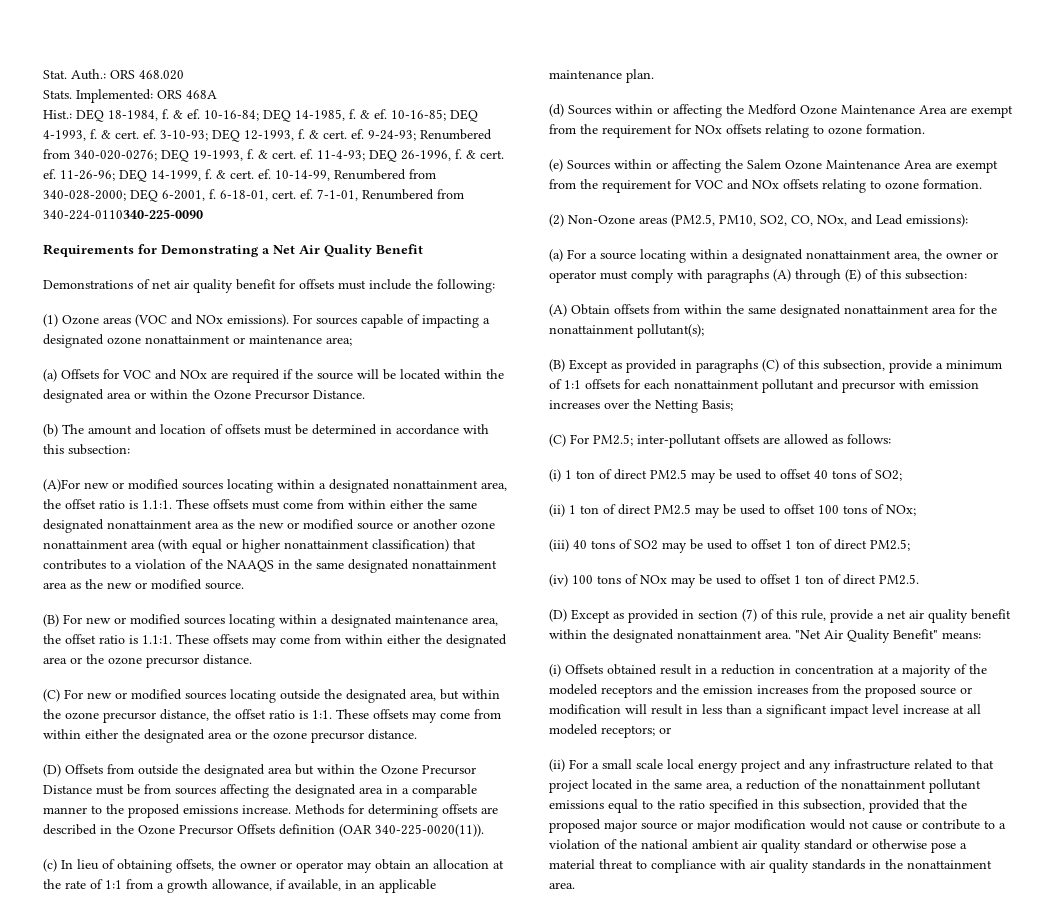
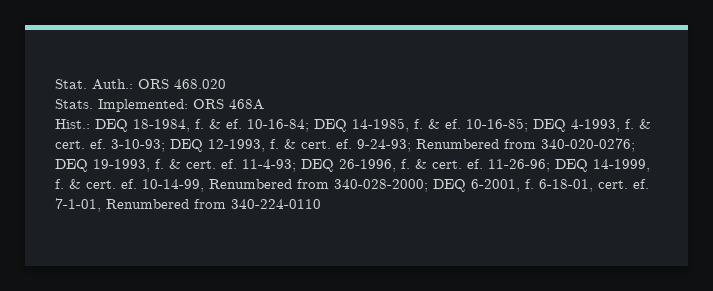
- 7-1-01, Renumbered from 340-224-0110340-225-0090
- Requirements for Demonstrating a Net Air Quality Benefit
- Demonstrations of net air quality benefit for offsets must include the following:
- (1) Ozone areas (VOC and NOx emissions). For sources capable of impacting a designated ozone nonattainment or maintenance area;
- (a) Offsets for VOC and NOx are required if the source will be located within the designated area or within the Ozone Precursor Distance.
- (b) The amount and location of offsets must be determined in accordance with this subsection:
- (A)For new or modified sources locating within a designated nonattainment area, the offset ratio is 1.1:1. These offsets must come from within either the same designated nonattainment area as the new or modified source or another ozone nonattainment area (with equal or higher nonattainment classification) that contributes to a violation of the NAAQS in the same designated nonattainment area as the new or modified source.
- (B) For new or modified sources locating within a designated maintenance area, the offset ratio is 1.1:1. These offsets may come from within either the designated area or the ozone precursor distance.
- (C) For new or modified sources locating outside the designated area, but within the ozone precursor distance, the offset ratio is 1:1. These offsets may come from within either the designated area or the ozone precursor distance.
- (D) Offsets from outside the designated area but within the Ozone Precursor Distance must be from sources affecting the designated area in a comparable manner to the proposed emissions increase. Methods for determining offsets are described in the Ozone Precursor Offsets definition (OAR 340-225-0020(11)).
- (c) In lieu of obtaining offsets, the owner or operator may obtain an allocation at the rate of 1:1 from a growth allowance, if available, in an applicable maintenance plan.
- (d) Sources within or affecting the Medford Ozone Maintenance Area are exempt from the requirement for NOx offsets relating to ozone formation.
- (e) Sources within or affecting the Salem Ozone Maintenance Area are exempt from the requirement for VOC and NOx offsets relating to ozone formation.
- (2) Non-Ozone areas (PM2.5, PM10, SO2, CO, NOx, and Lead emissions):
- (a) For a source locating within a designated nonattainment area, the owner or operator must comply with paragraphs (A) through (E) of this subsection:
- (A) Obtain offsets from within the same designated nonattainment area for the nonattainment pollutant(s);
- (B) Except as provided in paragraphs (C) of this subsection, provide a minimum of 1:1 offsets for each nonattainment pollutant and precursor with emission increases over the Netting Basis;
- (C) For PM2.5; inter-pollutant offsets are allowed as follows:
- (i) 1 ton of direct PM2.5 may be used to offset 40 tons of SO2;
- (ii) 1 ton of direct PM2.5 may be used to offset 100 tons of NOx;
- (iii) 40 tons of SO2 may be used to offset 1 ton of direct PM2.5;
- (iv) 100 tons of NOx may be used to offset 1 ton of direct PM2.5.
- (D) Except as provided in section (7) of this rule, provide a net air quality benefit within the designated nonattainment area. "Net Air Quality Benefit" means:
- (i) Offsets obtained result in a reduction in concentration at a majority of the modeled receptors and the emission increases from the proposed source or modification will result in less than a significant impact level increase at all modeled receptors; or
- (ii) For a small scale local energy project and any infrastructure related to that project located in the same area, a reduction of the nonattainment pollutant emissions equal to the ratio specified in this subsection, provided that the proposed major source or major modification would not cause or contribute to a violation of the national ambient air quality standard or otherwise pose a material threat to compliance with air quality standards in the nonattainment area.
+ 7-1-01, Renumbered from 340-224-0110

